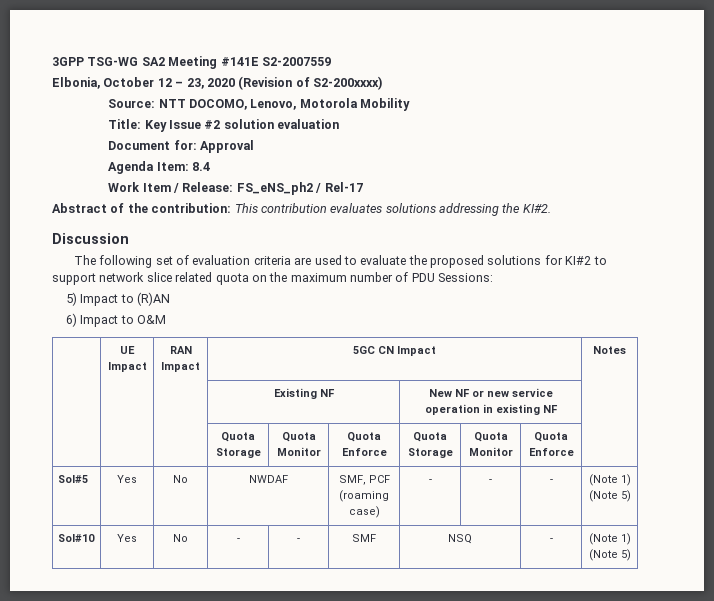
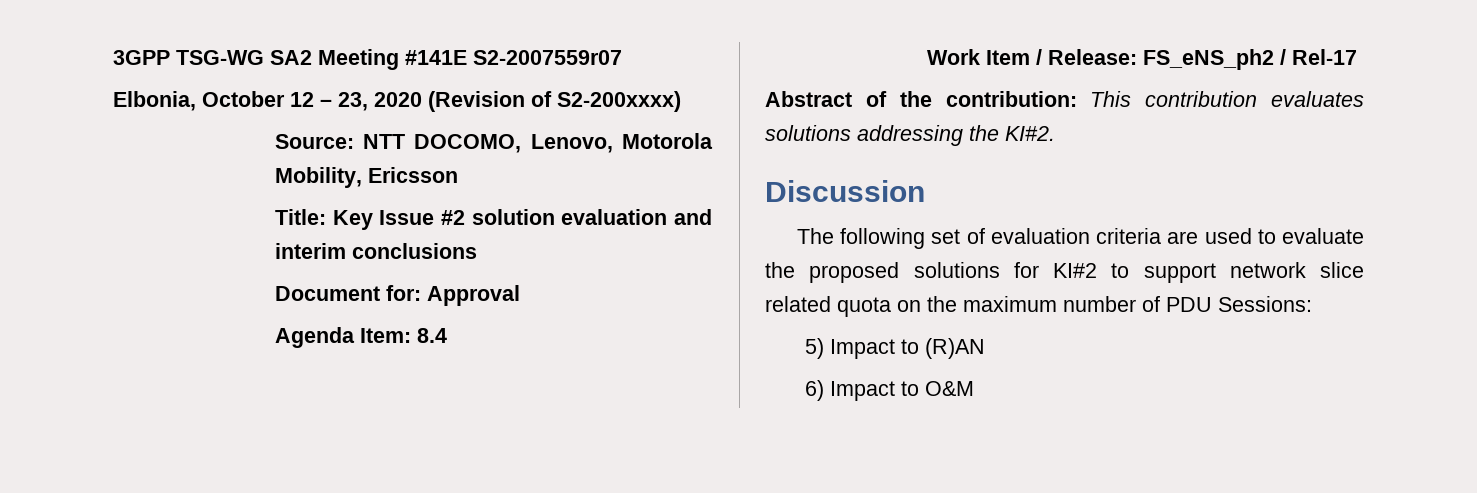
- 3GPP TSG-WG SA2 Meeting #141E S2-2007559
+ 3GPP TSG-WG SA2 Meeting #141E S2-2007559r07
- Source: NTT DOCOMO, Lenovo, Motorola Mobility
+ Source: NTT DOCOMO, Lenovo, Motorola Mobility, Ericsson
- Title: Key Issue #2 solution evaluation
+ Title: Key Issue #2 solution evaluation and interim conclusions
- | UE Impact | RAN Impact | 5GC CN Impact | Notes
- | | | Existing NF | New NF or new service operation in existing NF |
- | | | Quota Storage | Quota Monitor | Quota Enforce | Quota Storage | Quota Monitor | Quota Enforce |
- Sol#5 | Yes | No | NWDAF | SMF, PCF (roaming case) | - | - | - | (Note 1) (Note 5)
- Sol#10 | Yes | No | - | - | SMF | NSQ | - | (Note 1) (Note 5)

